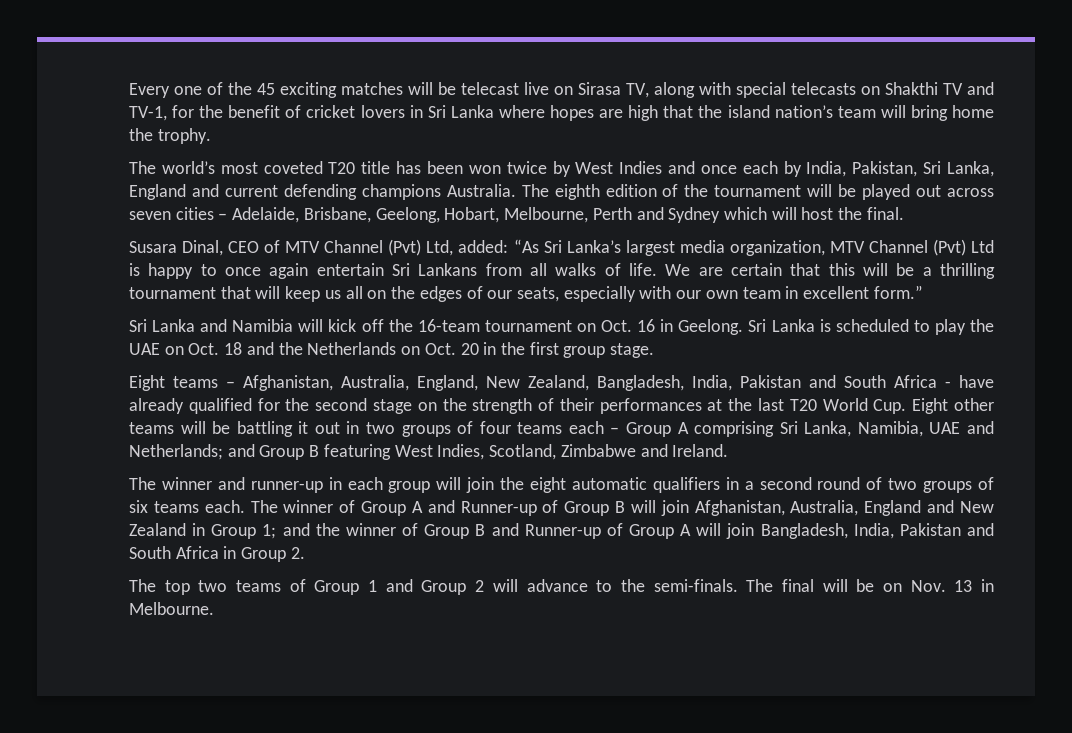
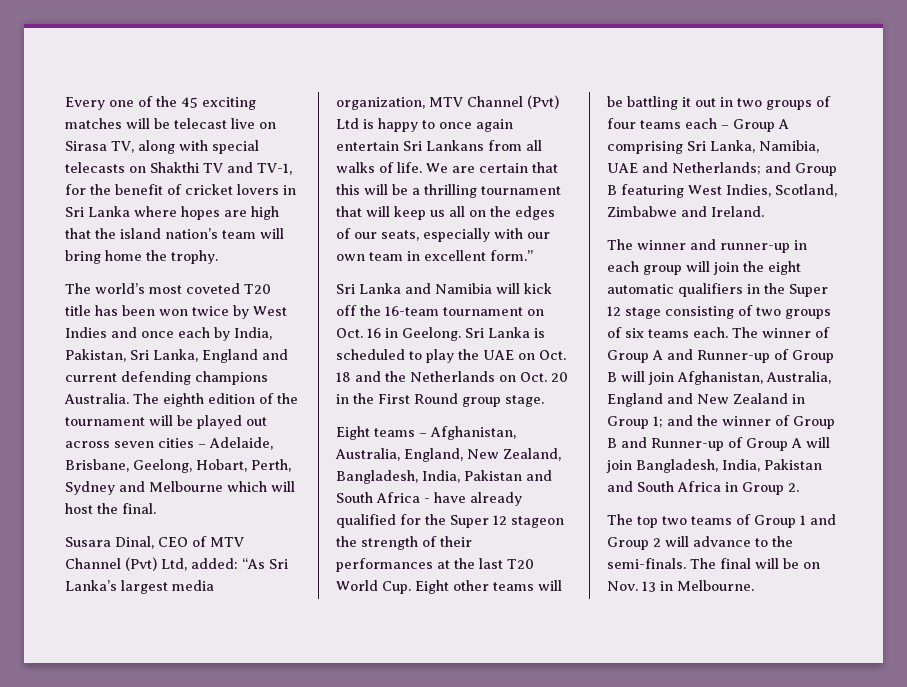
- The eighth edition of the tournament will be played out across seven cities – Adelaide, Brisbane, Geelong, Hobart, Melbourne, Perth and Sydney which will host the final.
+ The eighth edition of the tournament will be played out across seven cities – Adelaide, Brisbane, Geelong, Hobart, Perth, Sydney and Melbourne which will host the final.
- Sri Lanka is scheduled to play the UAE on Oct. 18 and the Netherlands on Oct. 20 in the first group stage.
+ Sri Lanka is scheduled to play the UAE on Oct. 18 and the Netherlands on Oct. 20 in the First Round group stage.
- Eight teams – Afghanistan, Australia, England, New Zealand, Bangladesh, India, Pakistan and South Africa - have already qualified for the second stage on the strength of their performances at the last T20 World Cup. Eight other teams will be battling it out in two groups of four teams each – Group A comprising Sri Lanka, Namibia, UAE and Netherlands;
+ Eight teams – Afghanistan, Australia, England, New Zealand, Bangladesh, India, Pakistan and South Africa - have already qualified for the Super 12 stageon the strength of their performances at the last T20 World Cup. Eight other teams will be battling it out in two groups of four teams each – Group A comprising Sri Lanka, Namibia, UAE and Netherlands;
- The winner and runner-up in each group will join the eight automatic qualifiers in a second round of two groups of six teams each.
+ The winner and runner-up in each group will join the eight automatic qualifiers in the Super 12 stage consisting of two groups of six teams each.

